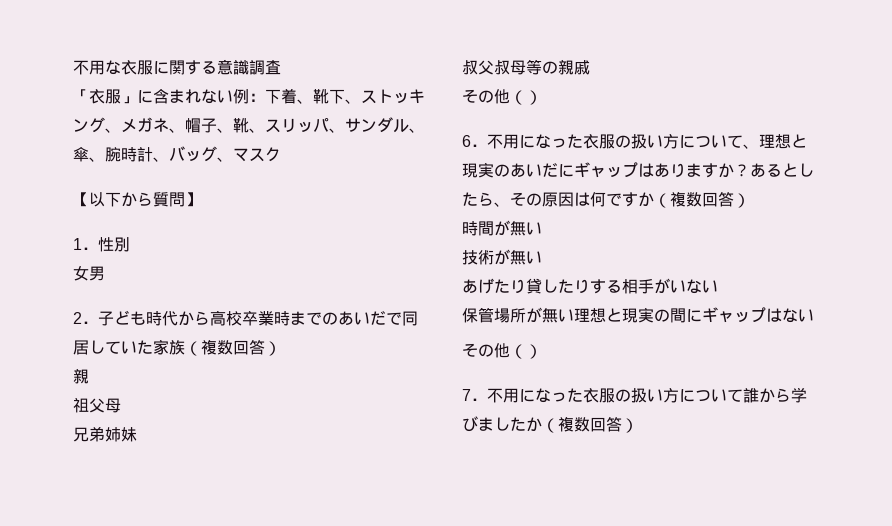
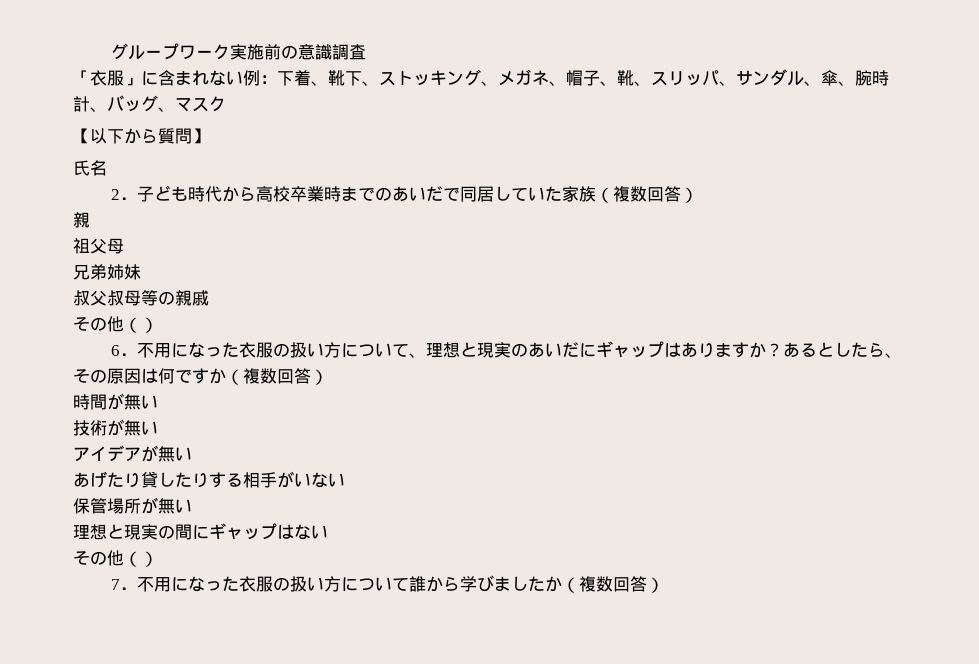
- 不用な衣服に関する意識調査
+ グループワーク実施前の意識調査
- 1．性別
- 女男
+ 氏名
+ アイデアが無い
- 保管場所が無い理想と現実の間にギャップはない
+ 保管場所が無い
+ 理想と現実の間にギャップはない

